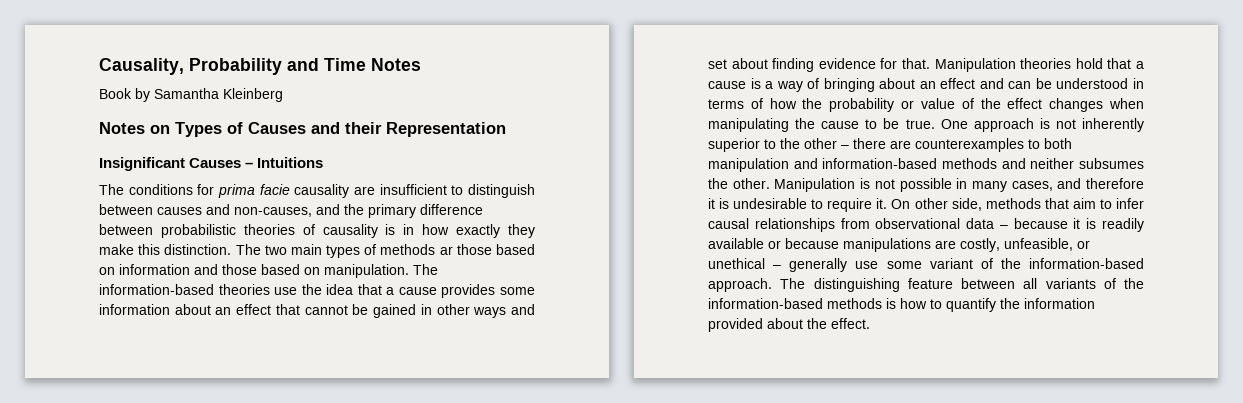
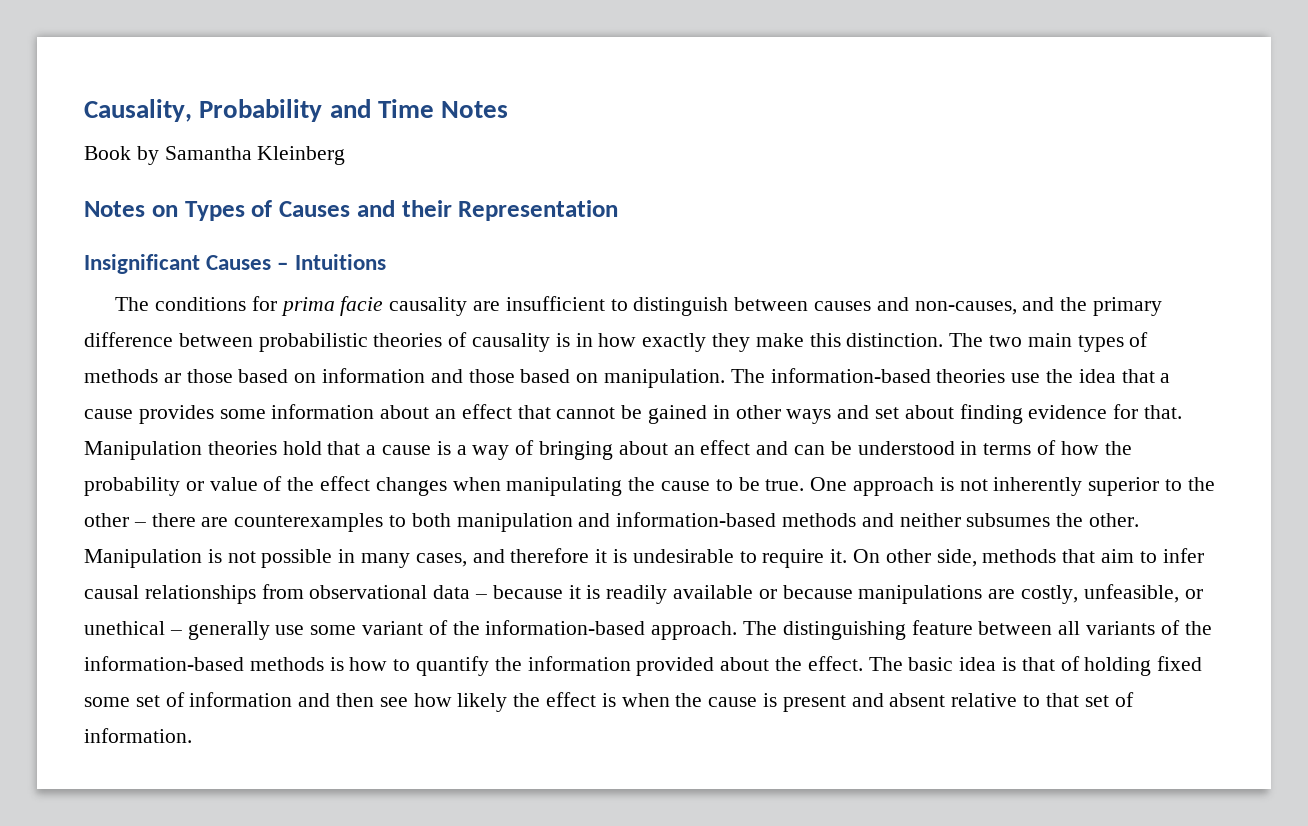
+ The basic idea is that of holding fixed some set of information and then see how likely the effect is when the cause is present and absent relative to that set of information.

